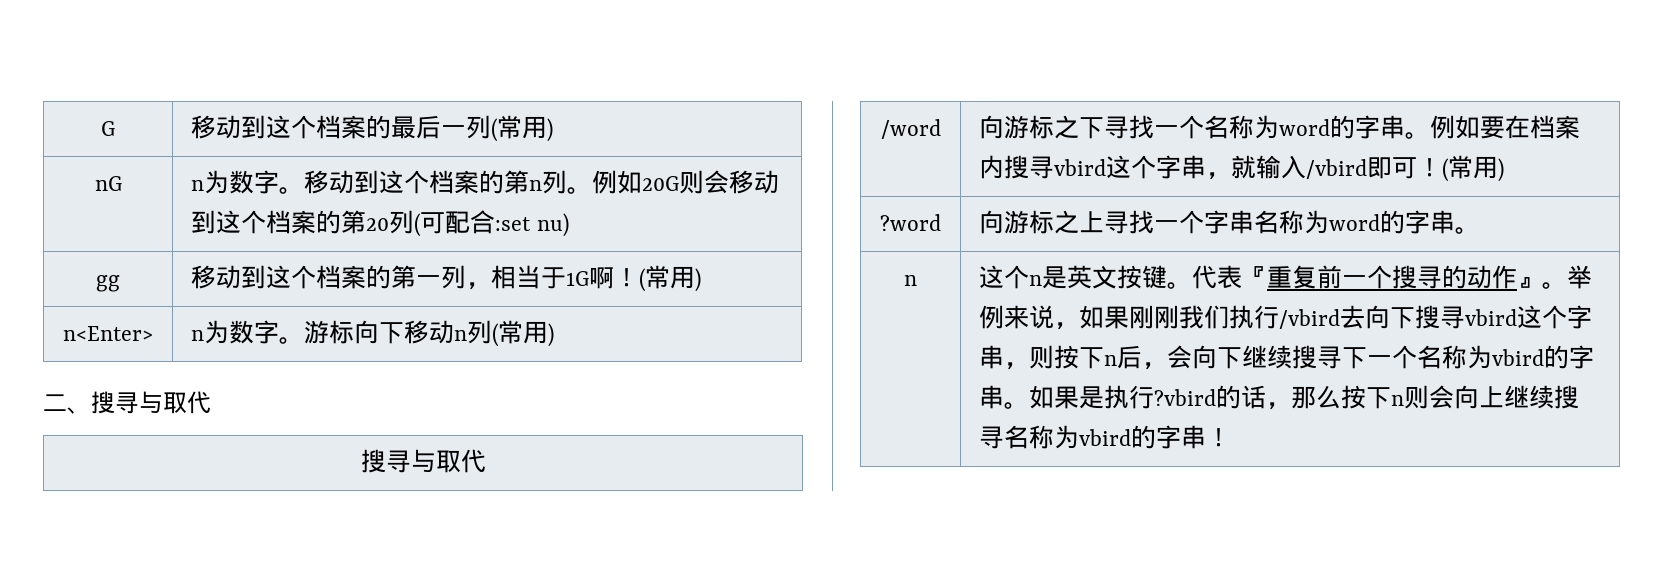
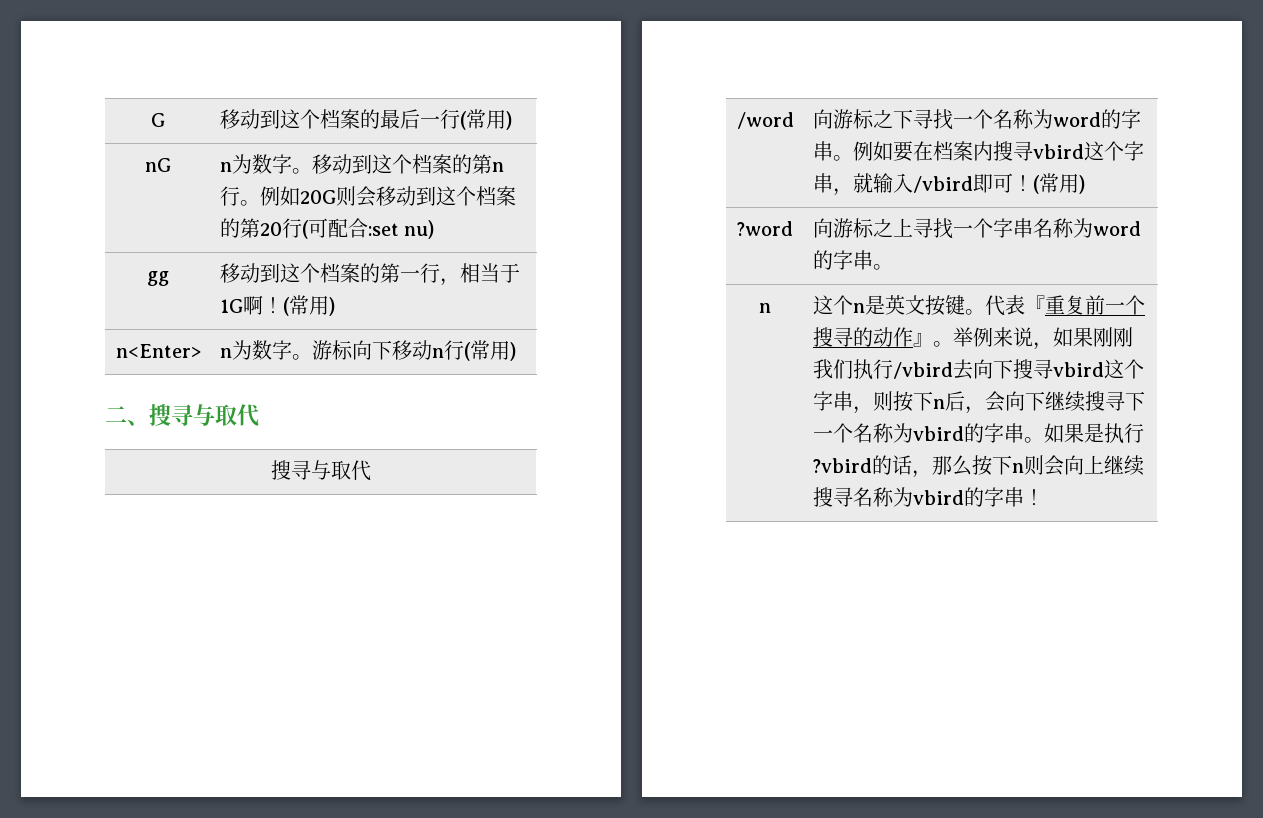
- G | 移动到这个档案的最后一列(常用)
+ G | 移动到这个档案的最后一行(常用)
- nG | n为数字。移动到这个档案的第n列。例如20G则会移动到这个档案的第20列(可配合:set nu)
+ nG | n为数字。移动到这个档案的第n行。例如20G则会移动到这个档案的第20行(可配合:set nu)
- gg | 移动到这个档案的第一列，相当于1G啊！(常用)
+ gg | 移动到这个档案的第一行，相当于1G啊！(常用)
- n<Enter> | n为数字。游标向下移动n列(常用)
+ n<Enter> | n为数字。游标向下移动n行(常用)

